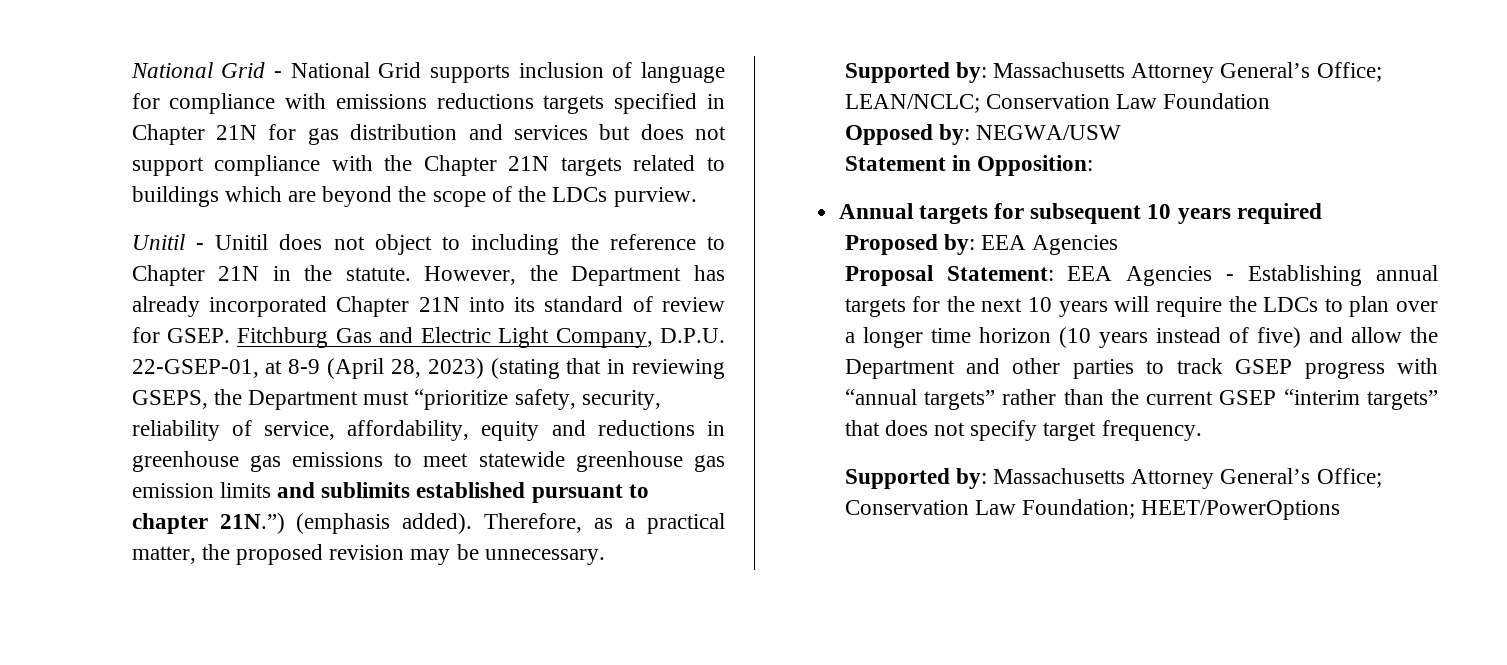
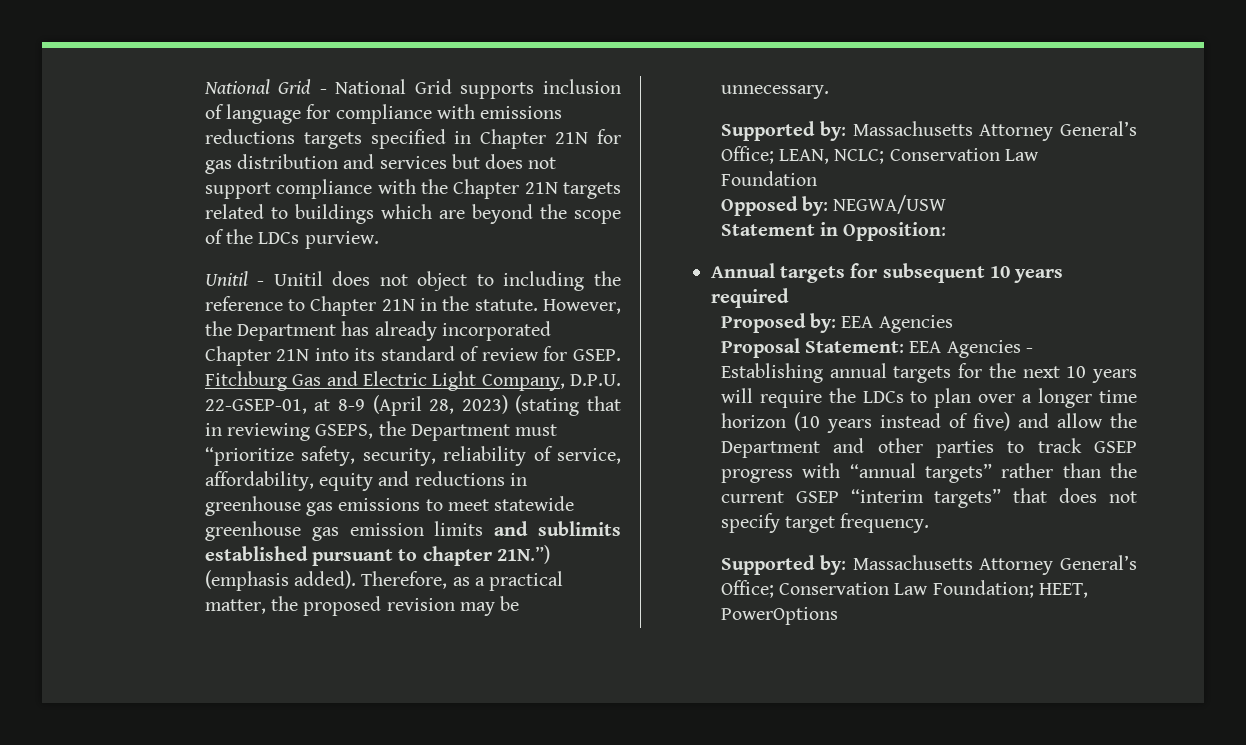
- Supported by: Massachusetts Attorney General’s Office; LEAN/NCLC; Conservation Law Foundation
+ Supported by: Massachusetts Attorney General’s Office; LEAN, NCLC; Conservation Law Foundation
- Supported by: Massachusetts Attorney General’s Office; Conservation Law Foundation; HEET/PowerOptions
+ Supported by: Massachusetts Attorney General’s Office; Conservation Law Foundation; HEET, PowerOptions

